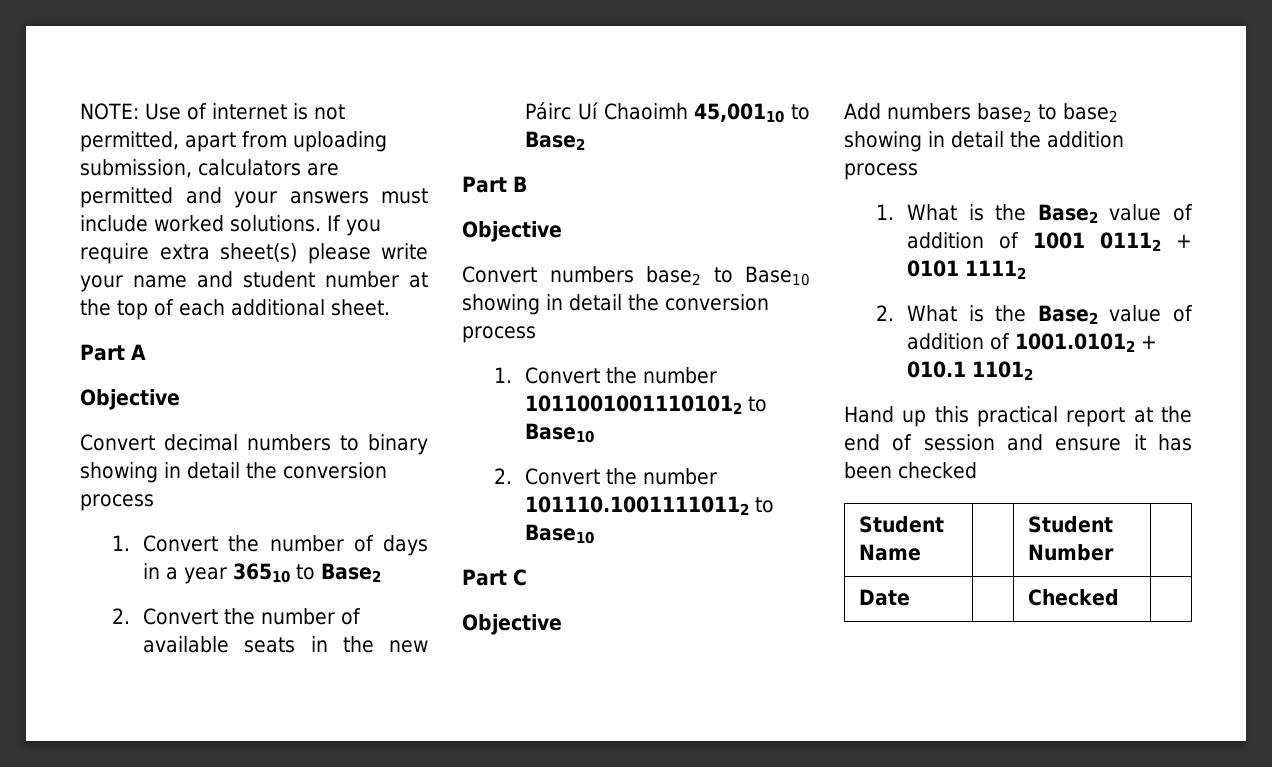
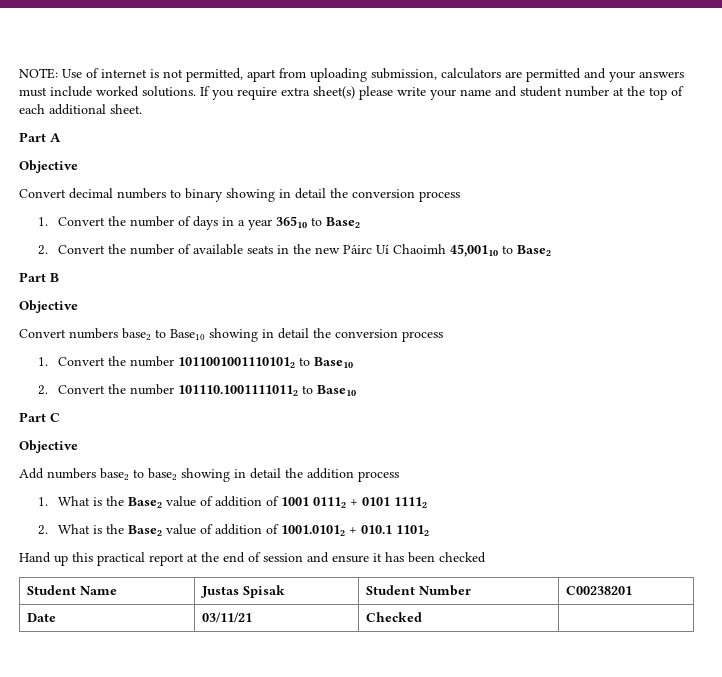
- Student Name | | Student Number |
+ Student Name | Justas Spisak | Student Number | C00238201
- Date | | Checked |
+ Date | 03/11/21 | Checked |

